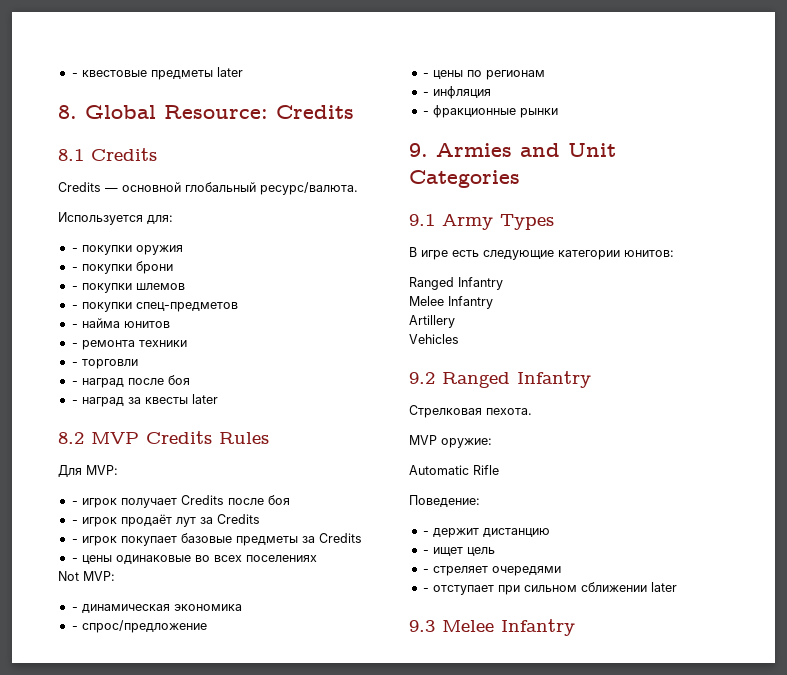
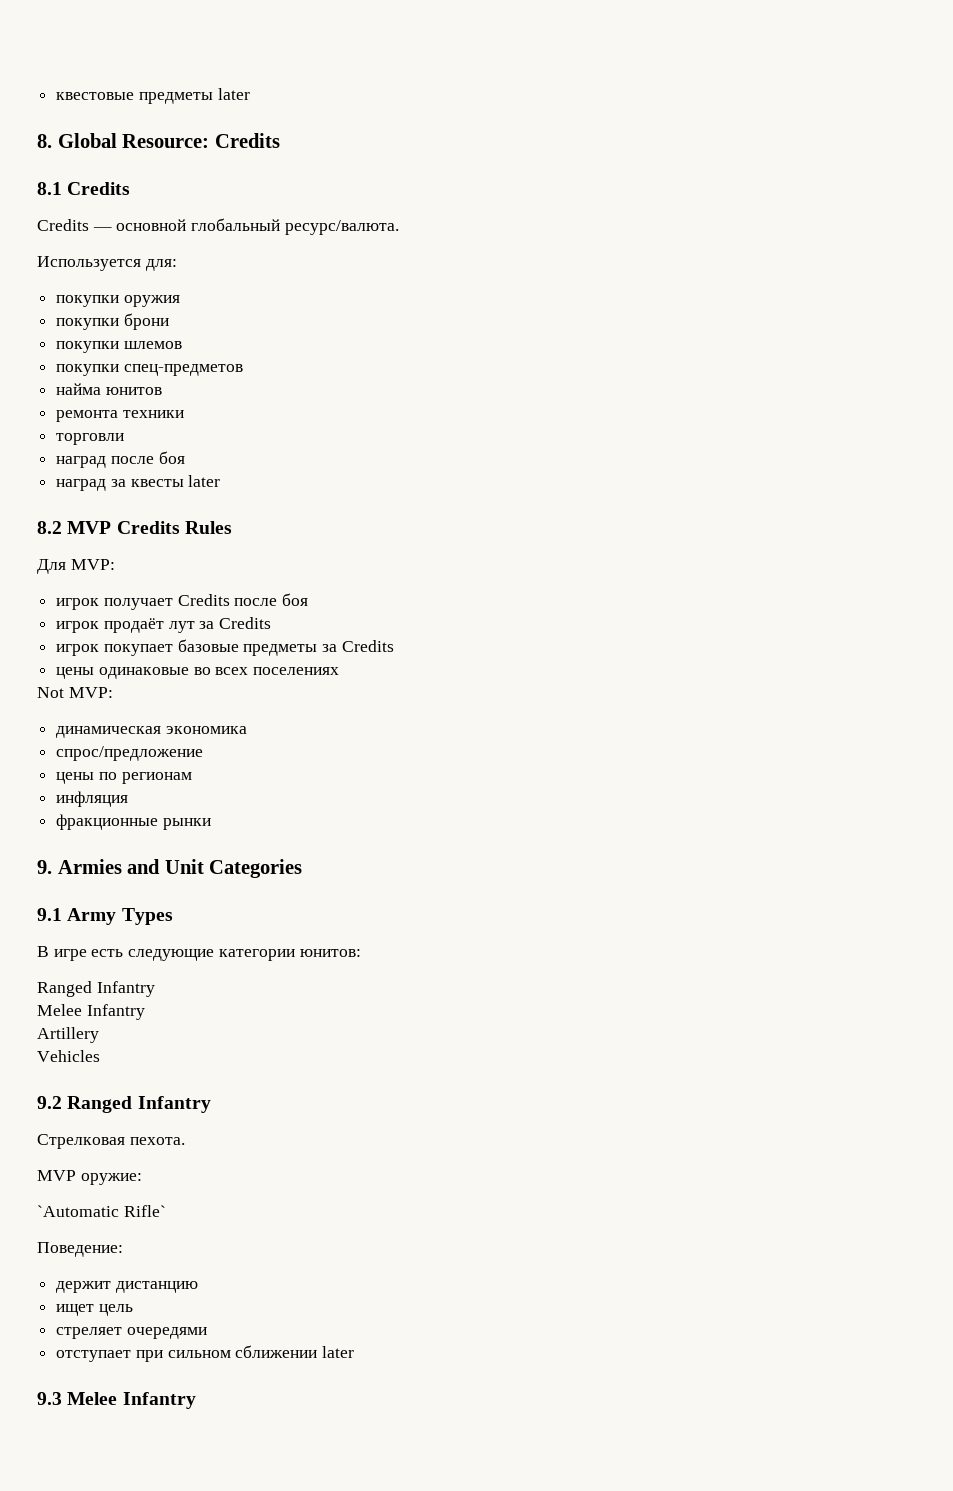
- - квестовые предметы later
+ квестовые предметы later
- - покупки оружия
+ покупки оружия
- - покупки брони
+ покупки брони
- - покупки шлемов
+ покупки шлемов
- - покупки спец-предметов
+ покупки спец-предметов
- - найма юнитов
+ найма юнитов
- - ремонта техники
+ ремонта техники
- - торговли
+ торговли
- - наград после боя
+ наград после боя
- - наград за квесты later
+ наград за квесты later
- - игрок получает Credits после боя
+ игрок получает Credits после боя
- - игрок продаёт лут за Credits
+ игрок продаёт лут за Credits
- - игрок покупает базовые предметы за Credits
+ игрок покупает базовые предметы за Credits
- - цены одинаковые во всех поселениях
+ цены одинаковые во всех поселениях
- - динамическая экономика
+ динамическая экономика
- - спрос/предложение
+ спрос/предложение
- - цены по регионам
+ цены по регионам
- - инфляция
+ инфляция
- - фракционные рынки
+ фракционные рынки
- Automatic Rifle
+ `Automatic Rifle`
- - держит дистанцию
+ держит дистанцию
- - ищет цель
+ ищет цель
- - стреляет очередями
+ стреляет очередями
- - отступает при сильном сближении later
+ отступает при сильном сближении later

